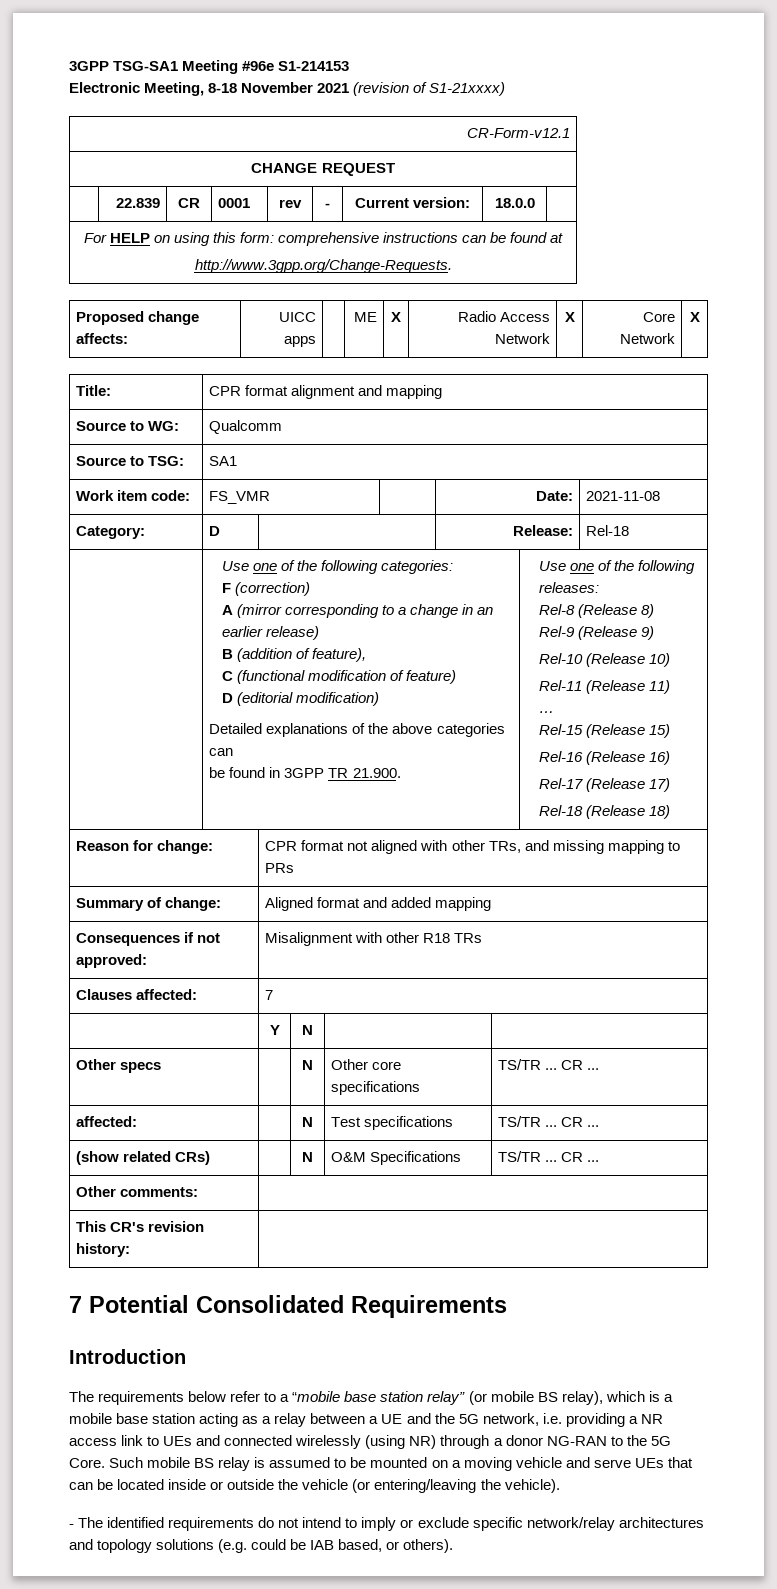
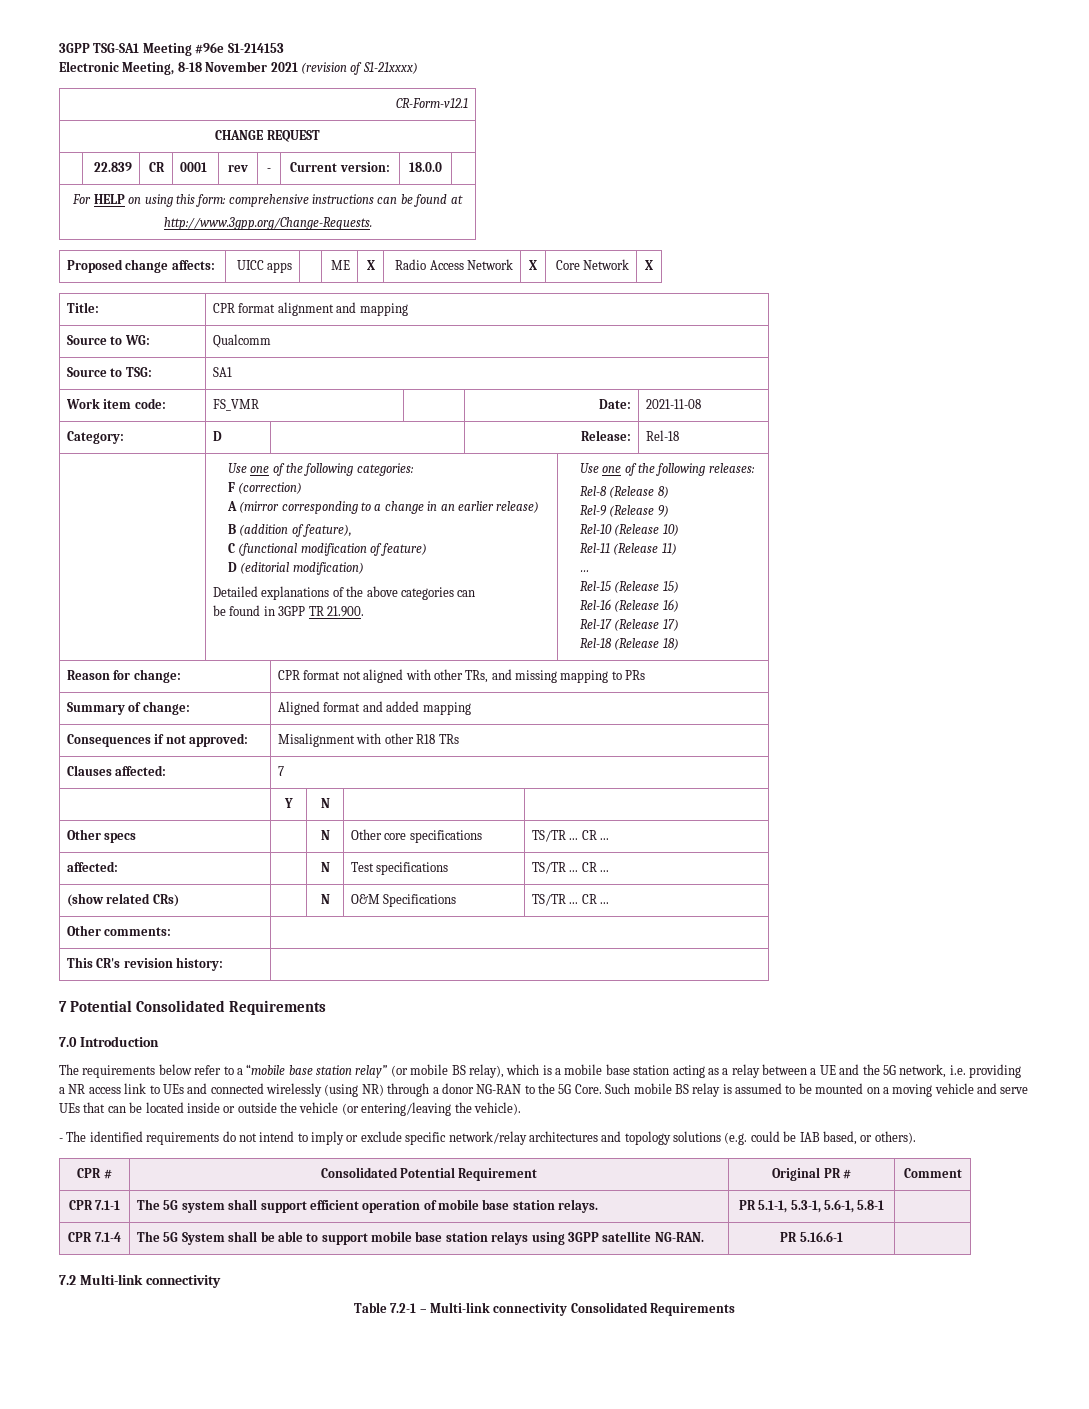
- Introduction
+ 7.0 Introduction
+ CPR # | Consolidated Potential Requirement | Original PR # | Comment
+ CPR 7.1-1 | The 5G system shall support efficient operation of mobile base station relays. | PR 5.1-1, 5.3-1, 5.6-1, 5.8-1 |
+ CPR 7.1-4 | The 5G System shall be able to support mobile base station relays using 3GPP satellite NG-RAN. | PR 5.16.6-1 |
+ 7.2 Multi-link connectivity
+ Table 7.2-1 – Multi-link connectivity Consolidated Requirements

